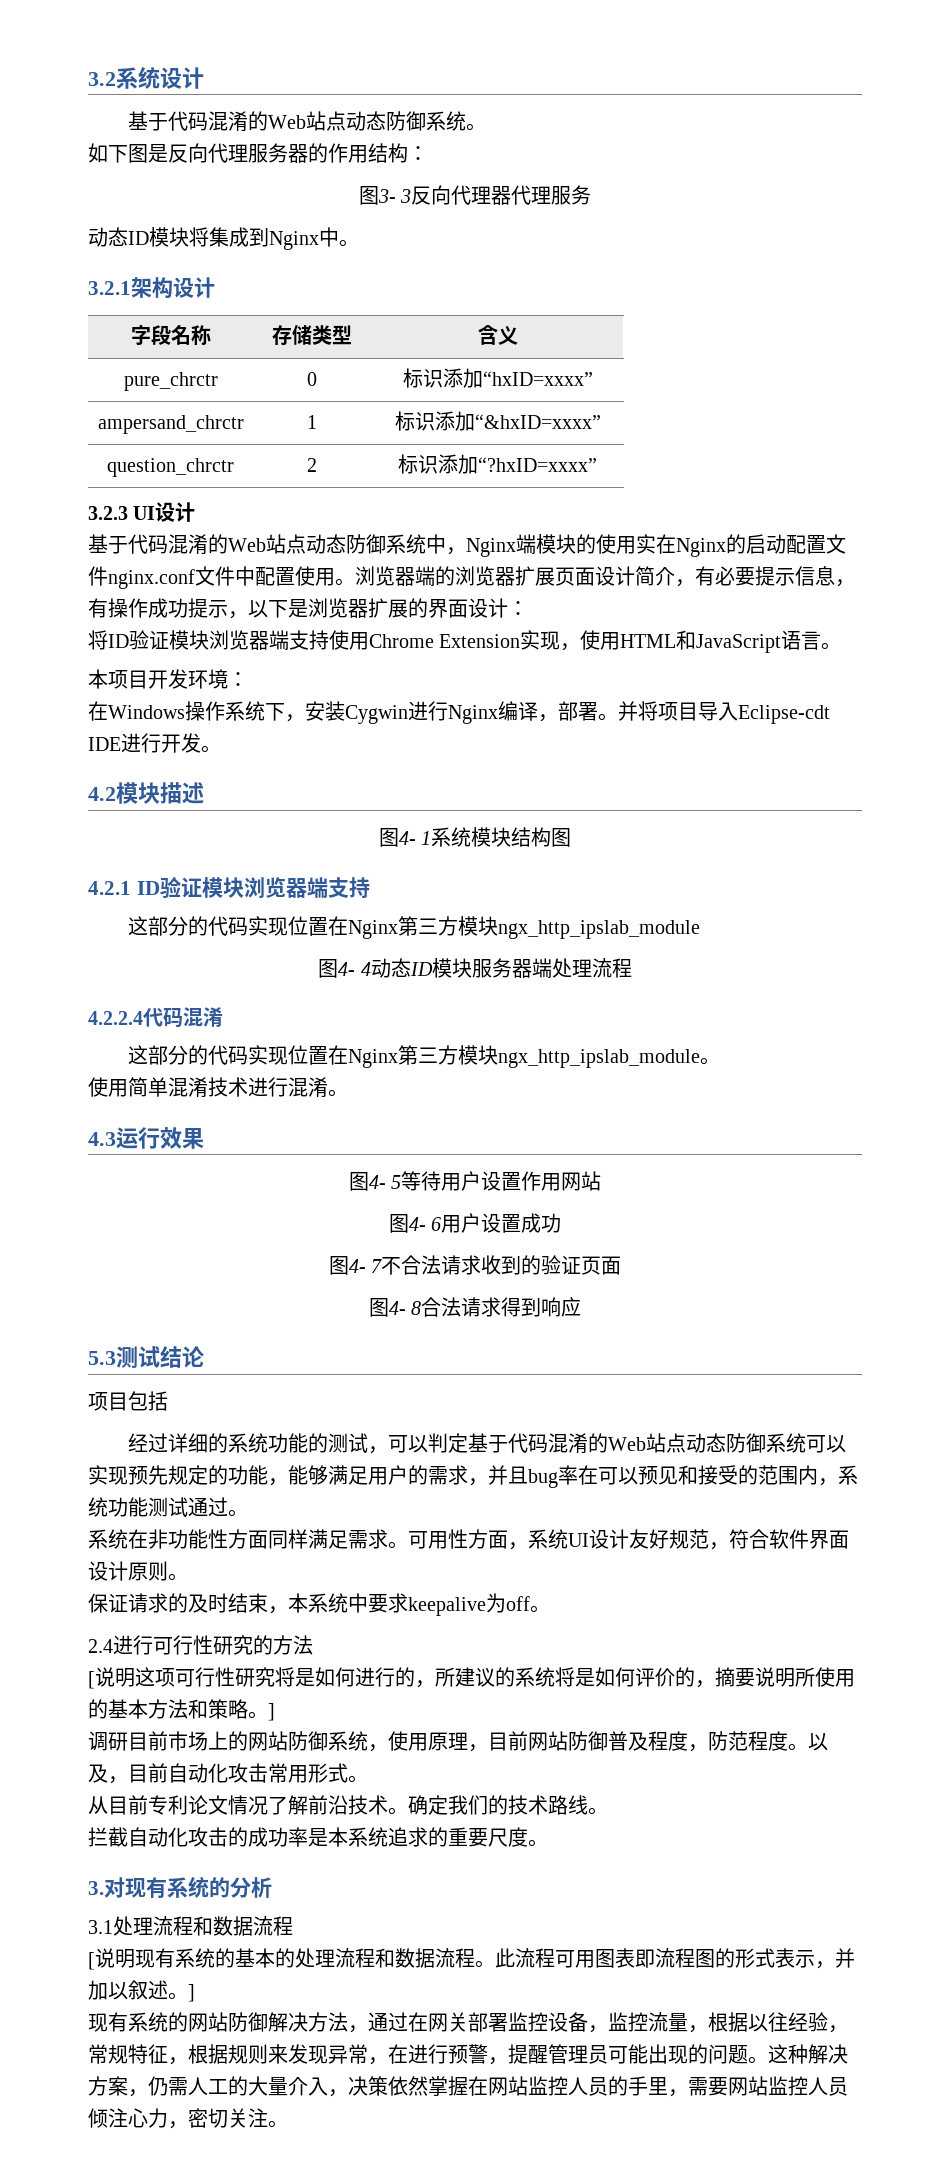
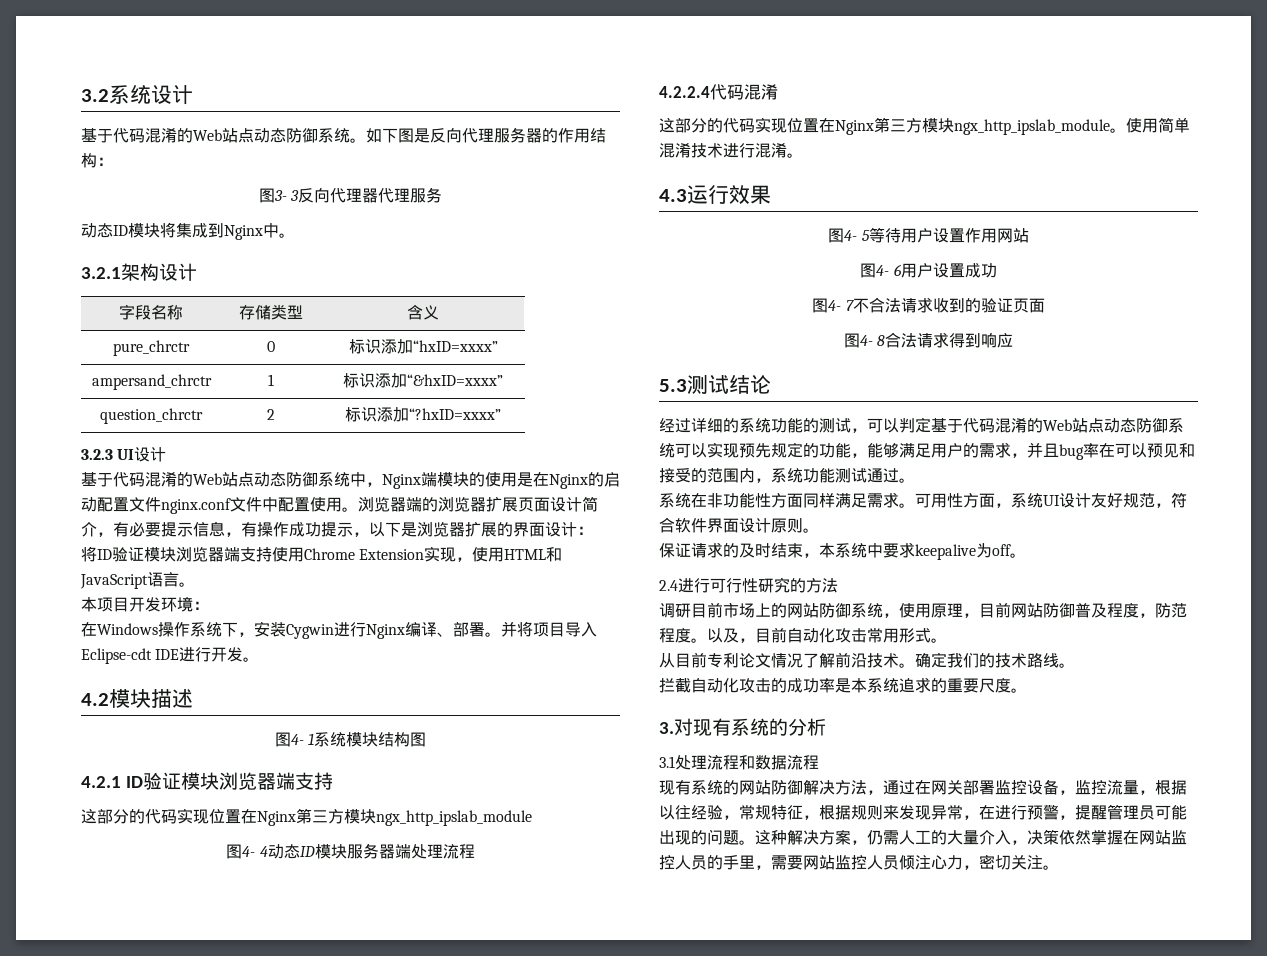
- 基于代码混淆的Web站点动态防御系统。
- 如下图是反向代理服务器的作用结构：
+ 基于代码混淆的Web站点动态防御系统。如下图是反向代理服务器的作用结构：
- 基于代码混淆的Web站点动态防御系统中，Nginx端模块的使用实在Nginx的启动配置文件nginx.conf文件中配置使用。
+ 基于代码混淆的Web站点动态防御系统中，Nginx端模块的使用是在Nginx的启动配置文件nginx.conf文件中配置使用。
- 在Windows操作系统下，安装Cygwin进行Nginx编译，部署。
+ 在Windows操作系统下，安装Cygwin进行Nginx编译、部署。
- 这部分的代码实现位置在Nginx第三方模块ngx_http_ipslab_module。
- 使用简单混淆技术进行混淆。
+ 这部分的代码实现位置在Nginx第三方模块ngx_http_ipslab_module。使用简单混淆技术进行混淆。
- 项目包括
- [说明这项可行性研究将是如何进行的，所建议的系统将是如何评价的，摘要说明所使用的基本方法和策略。]
- [说明现有系统的基本的处理流程和数据流程。此流程可用图表即流程图的形式表示，并加以叙述。]

